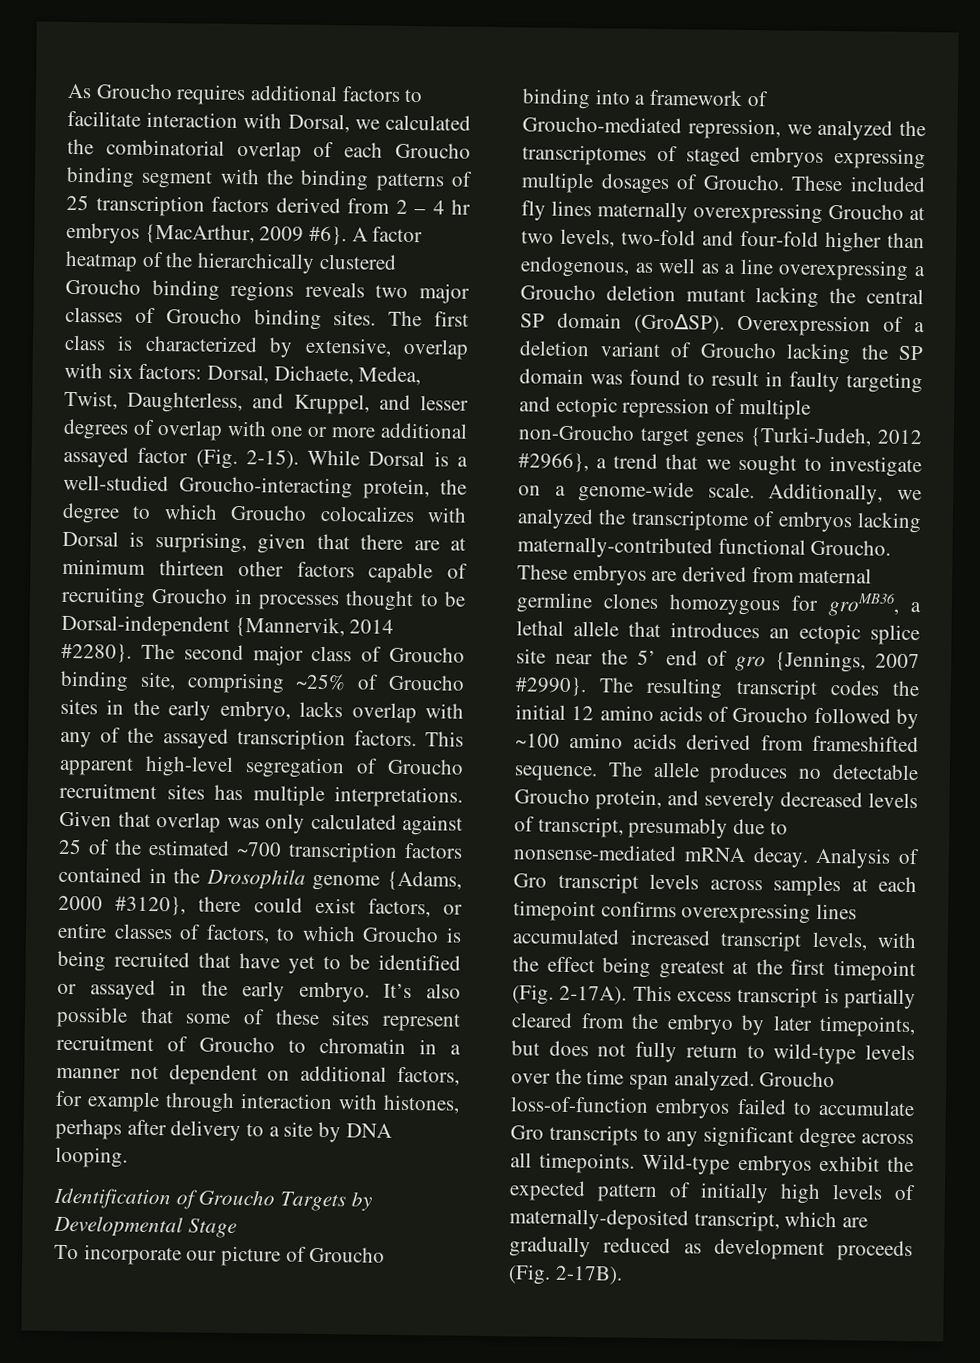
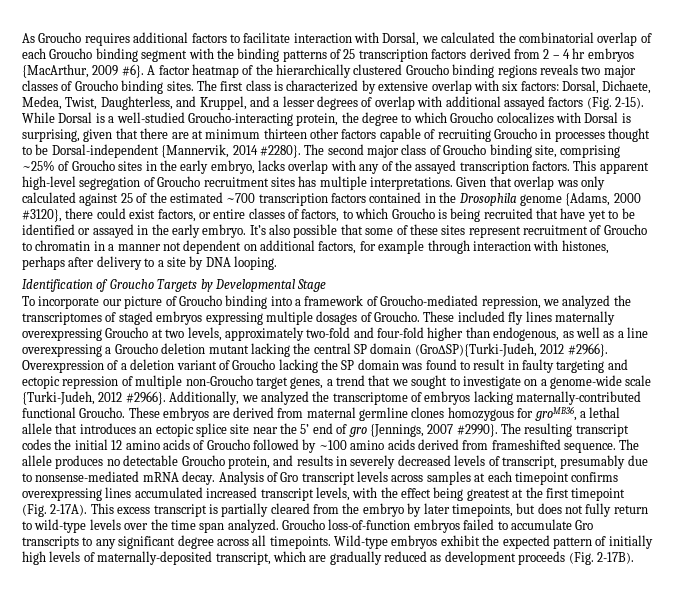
- The first class is characterized by extensive, overlap with six factors: Dorsal, Dichaete, Medea, Twist, Daughterless, and Kruppel, and lesser degrees of overlap with one or more additional assayed factor (Fig. 2-15).
+ The first class is characterized by extensive overlap with six factors: Dorsal, Dichaete, Medea, Twist, Daughterless, and Kruppel, and a lesser degrees of overlap with additional assayed factors (Fig. 2-15).
- These included fly lines maternally overexpressing Groucho at two levels, two-fold and four-fold higher than endogenous, as well as a line overexpressing a Groucho deletion mutant lacking the central SP domain (Gro∆SP).
+ These included fly lines maternally overexpressing Groucho at two levels, approximately two-fold and four-fold higher than endogenous, as well as a line overexpressing a Groucho deletion mutant lacking the central SP domain (Gro∆SP){Turki-Judeh, 2012 #2966}.
- Overexpression of a deletion variant of Groucho lacking the SP domain was found to result in faulty targeting and ectopic repression of multiple non-Groucho target genes {Turki-Judeh, 2012 #2966}, a trend that we sought to investigate on a genome-wide scale.
+ Overexpression of a deletion variant of Groucho lacking the SP domain was found to result in faulty targeting and ectopic repression of multiple non-Groucho target genes, a trend that we sought to investigate on a genome-wide scale {Turki-Judeh, 2012 #2966}.
- The allele produces no detectable Groucho protein, and severely decreased levels of transcript, presumably due to nonsense-mediated mRNA decay.
+ The allele produces no detectable Groucho protein, and results in severely decreased levels of transcript, presumably due to nonsense-mediated mRNA decay.

